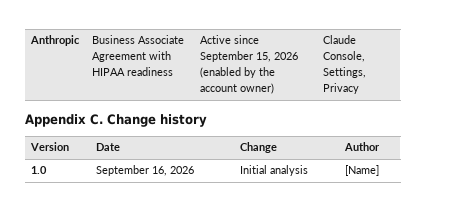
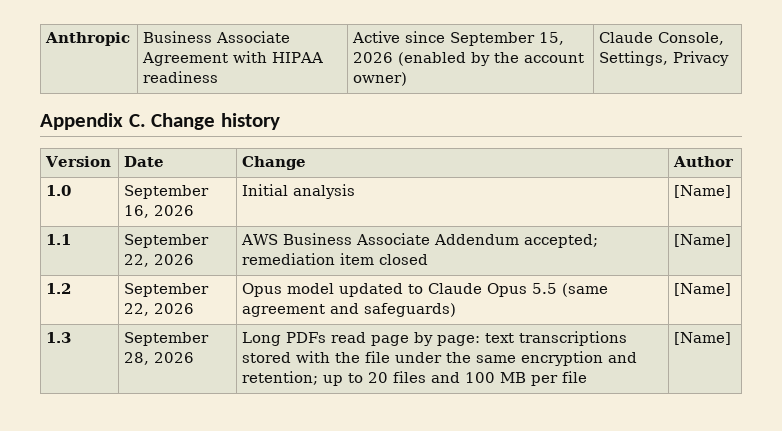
+ 1.1 | September 22, 2026 | AWS Business Associate Addendum accepted; remediation item closed | [Name]
+ 1.2 | September 22, 2026 | Opus model updated to Claude Opus 5.5 (same agreement and safeguards) | [Name]
+ 1.3 | September 28, 2026 | Long PDFs read page by page: text transcriptions stored with the file under the same encryption and retention; up to 20 files and 100 MB per file | [Name]

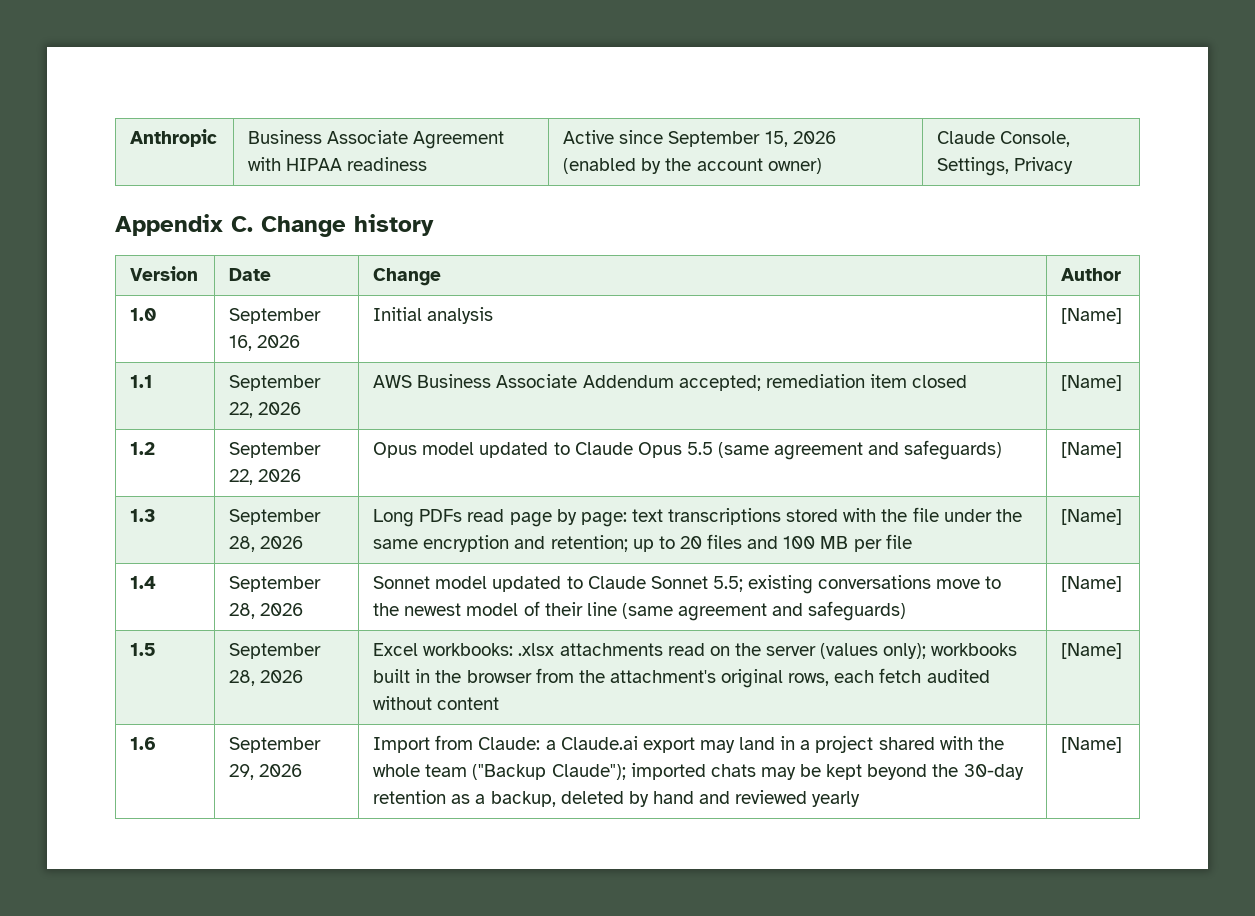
+ 1.4 | September 28, 2026 | Sonnet model updated to Claude Sonnet 5.5; existing conversations move to the newest model of their line (same agreement and safeguards) | [Name]
+ 1.5 | September 28, 2026 | Excel workbooks: .xlsx attachments read on the server (values only); workbooks built in the browser from the attachment's original rows, each fetch audited without content | [Name]
+ 1.6 | September 29, 2026 | Import from Claude: a Claude.ai export may land in a project shared with the whole team ("Backup Claude"); imported chats may be kept beyond the 30-day retention as a backup, deleted by hand and reviewed yearly | [Name]

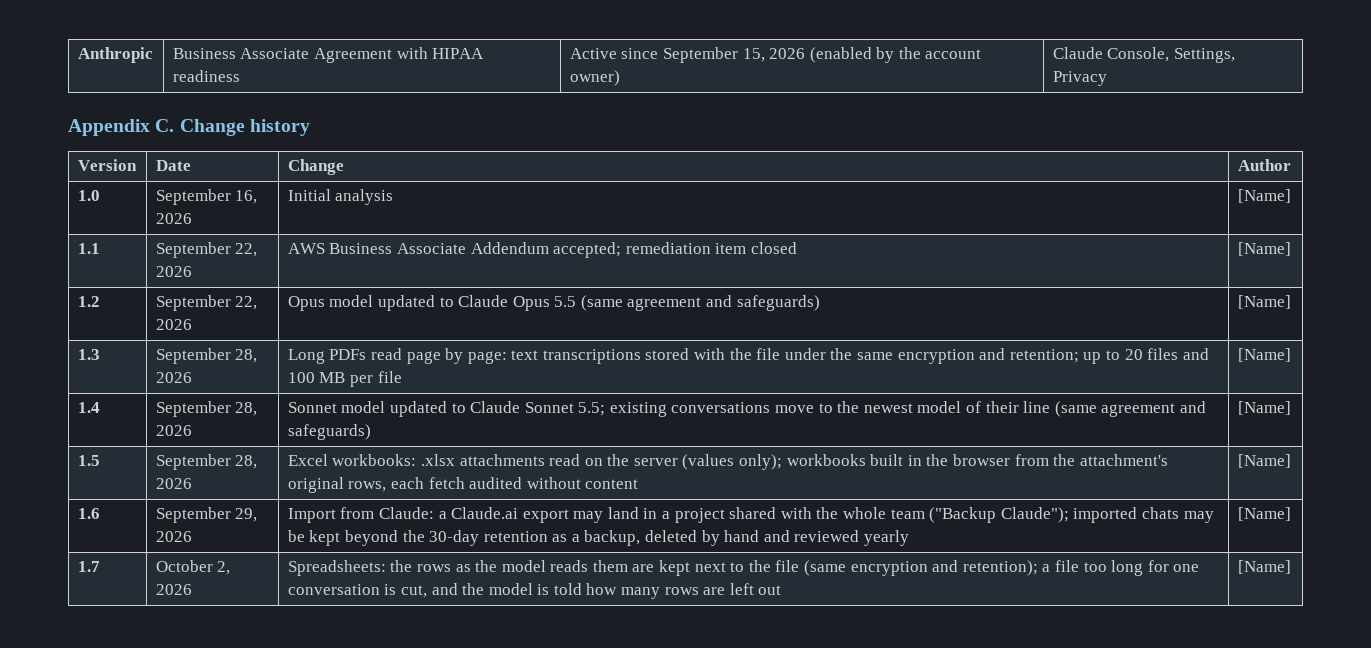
+ 1.7 | October 2, 2026 | Spreadsheets: the rows as the model reads them are kept next to the file (same encryption and retention); a file too long for one conversation is cut, and the model is told how many rows are left out | [Name]

